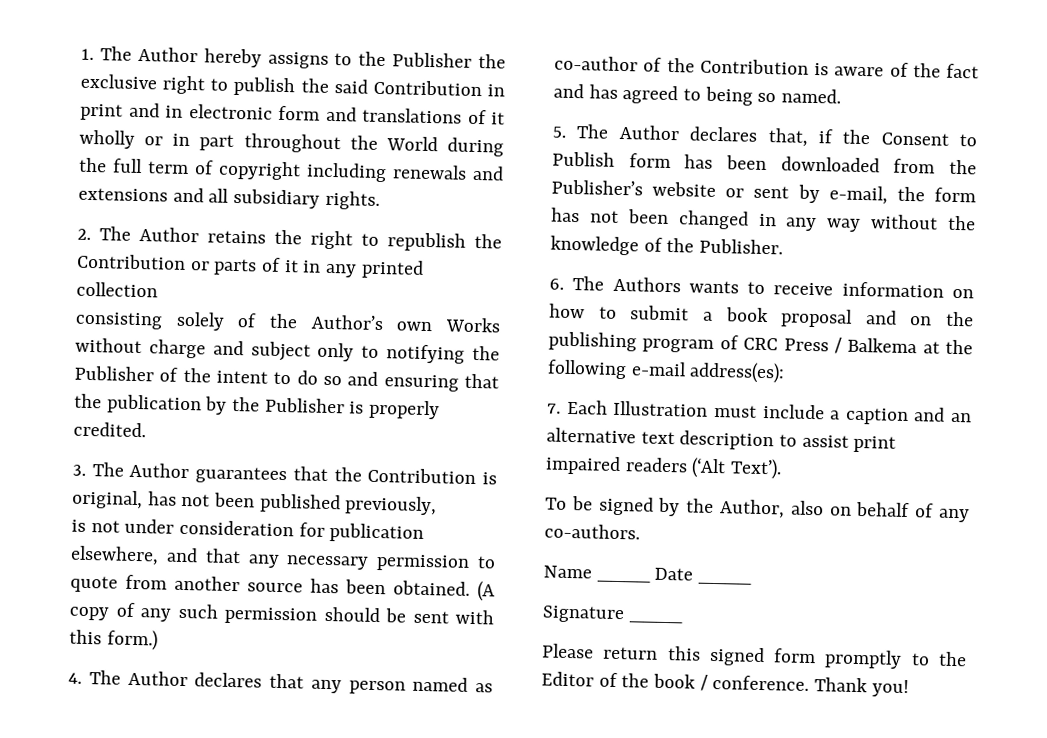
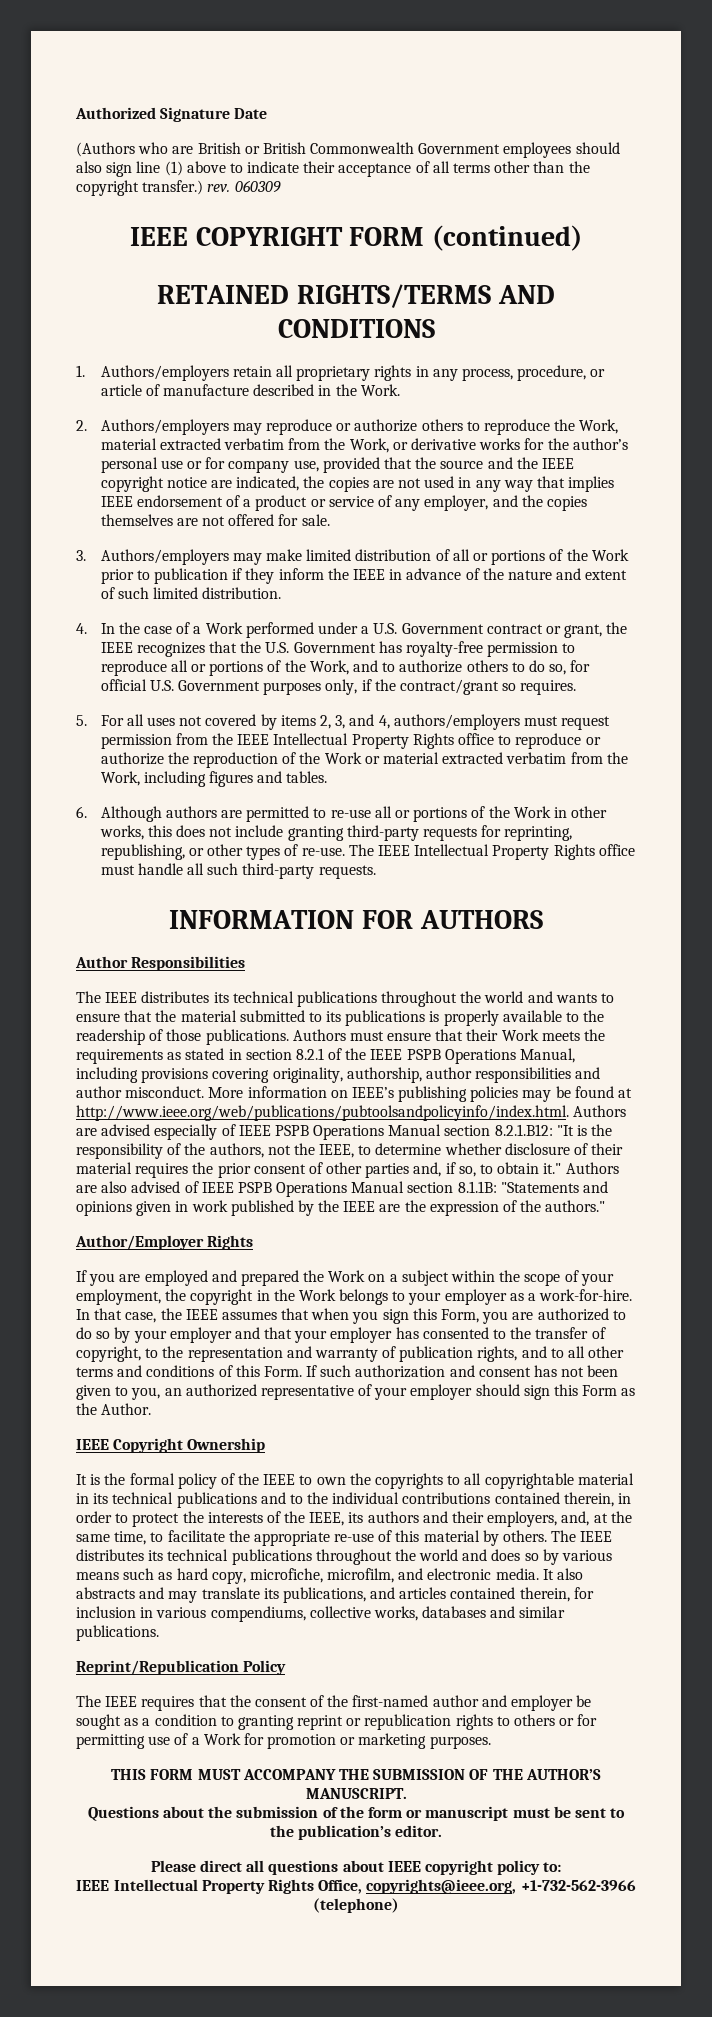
- 1. The Author hereby assigns to the Publisher the exclusive right to publish the said Contribution in print and in electronic form and translations of it wholly or in part throughout the World during the full term of copyright including renewals and extensions and all subsidiary rights.
- 2. The Author retains the right to republish the Contribution or parts of it in any printed collection
- consisting solely of the Author’s own Works without charge and subject only to notifying the Publisher of the intent to do so and ensuring that the publication by the Publisher is properly credited.
- 3. The Author guarantees that the Contribution is original, has not been published previously,
- is not under consideration for publication elsewhere, and that any necessary permission to quote from another source has been obtained. (A copy of any such permission should be sent with this form.)
- 4. The Author declares that any person named as co-author of the Contribution is aware of the fact and has agreed to being so named.
- 5. The Author declares that, if the Consent to Publish form has been downloaded from the Publisher’s website or sent by e-mail, the form has not been changed in any way without the knowledge of the Publisher.
- 6. The Authors wants to receive information on how to submit a book proposal and on the publishing program of CRC Press / Balkema at the following e-mail address(es):
- 7. Each Illustration must include a caption and an alternative text description to assist print impaired readers (‘Alt Text’).
- To be signed by the Author, also on behalf of any co-authors.
- Name ____ Date ____
- Signature ____
- Please return this signed form promptly to the Editor of the book / conference. Thank you!
+ Authorized Signature Date
+ (Authors who are British or British Commonwealth Government employees should also sign line (1) above to indicate their acceptance of all terms other than the copyright transfer.) rev. 060309
+ IEEE COPYRIGHT FORM (continued)
+ RETAINED RIGHTS/TERMS AND CONDITIONS
+ 1. Authors/employers retain all proprietary rights in any process, procedure, or article of manufacture described in the Work.
+ 2. Authors/employers may reproduce or authorize others to reproduce the Work, material extracted verbatim from the Work, or derivative works for the author’s personal use or for company use, provided that the source and the IEEE copyright notice are indicated, the copies are not used in any way that implies IEEE endorsement of a product or service of any employer, and the copies themselves are not offered for sale.
+ 3. Authors/employers may make limited distribution of all or portions of the Work prior to publication if they inform the IEEE in advance of the nature and extent of such limited distribution.
+ 4. In the case of a Work performed under a U.S. Government contract or grant, the IEEE recognizes that the U.S. Government has royalty-free permission to reproduce all or portions of the Work, and to authorize others to do so, for official U.S. Government purposes only, if the contract/grant so requires.
+ 5. For all uses not covered by items 2, 3, and 4, authors/employers must request permission from the IEEE Intellectual Property Rights office to reproduce or authorize the reproduction of the Work or material extracted verbatim from the Work, including figures and tables.
+ 6. Although authors are permitted to re-use all or portions of the Work in other works, this does not include granting third-party requests for reprinting, republishing, or other types of re-use. The IEEE Intellectual Property Rights office must handle all such third-party requests.
+ INFORMATION FOR AUTHORS
+ Author Responsibilities
+ The IEEE distributes its technical publications throughout the world and wants to ensure that the material submitted to its publications is properly available to the readership of those publications. Authors must ensure that their Work meets the requirements as stated in section 8.2.1 of the IEEE PSPB Operations Manual, including provisions covering originality, authorship, author responsibilities and author misconduct. More information on IEEE’s publishing policies may be found at http://www.ieee.org/web/publications/pubtoolsandpolicyinfo/index.html. Authors are advised especially of IEEE PSPB Operations Manual section 8.2.1.B12: "It is the responsibility of the authors, not the IEEE, to determine whether disclosure of their material requires the prior consent of other parties and, if so, to obtain it." Authors are also advised of IEEE PSPB Operations Manual section 8.1.1B: "Statements and opinions given in work published by the IEEE are the expression of the authors."
+ Author/Employer Rights
+ If you are employed and prepared the Work on a subject within the scope of your employment, the copyright in the Work belongs to your employer as a work-for-hire. In that case, the IEEE assumes that when you sign this Form, you are authorized to do so by your employer and that your employer has consented to the transfer of copyright, to the representation and warranty of publication rights, and to all other terms and conditions of this Form. If such authorization and consent has not been given to you, an authorized representative of your employer should sign this Form as the Author.
+ IEEE Copyright Ownership
+ It is the formal policy of the IEEE to own the copyrights to all copyrightable material in its technical publications and to the individual contributions contained therein, in order to protect the interests of the IEEE, its authors and their employers, and, at the same time, to facilitate the appropriate re-use of this material by others. The IEEE distributes its technical publications throughout the world and does so by various means such as hard copy, microfiche, microfilm, and electronic media. It also abstracts and may translate its publications, and articles contained therein, for inclusion in various compendiums, collective works, databases and similar publications.
+ Reprint/Republication Policy
+ The IEEE requires that the consent of the first-named author and employer be sought as a condition to granting reprint or republication rights to others or for permitting use of a Work for promotion or marketing purposes.
+ THIS FORM MUST ACCOMPANY THE SUBMISSION OF THE AUTHOR’S MANUSCRIPT.
+ Questions about the submission of the form or manuscript must be sent to the publication’s editor.
+ Please direct all questions about IEEE copyright policy to:
+ IEEE Intellectual Property Rights Office, copyrights@ieee.org, +1-732-562-3966 (telephone)

